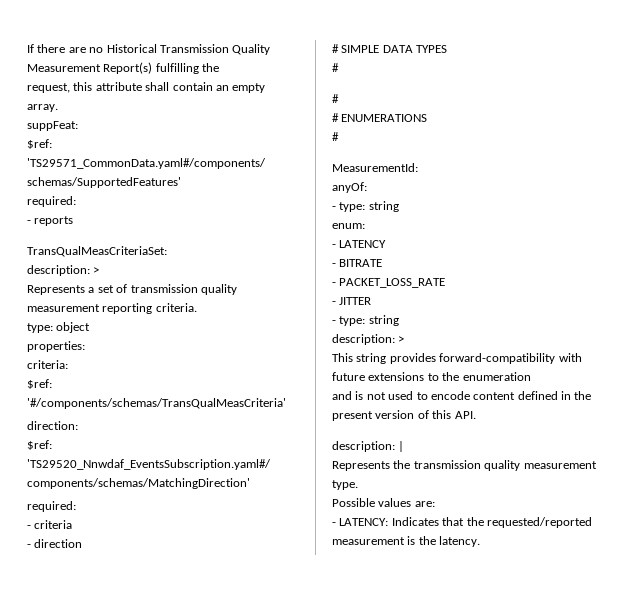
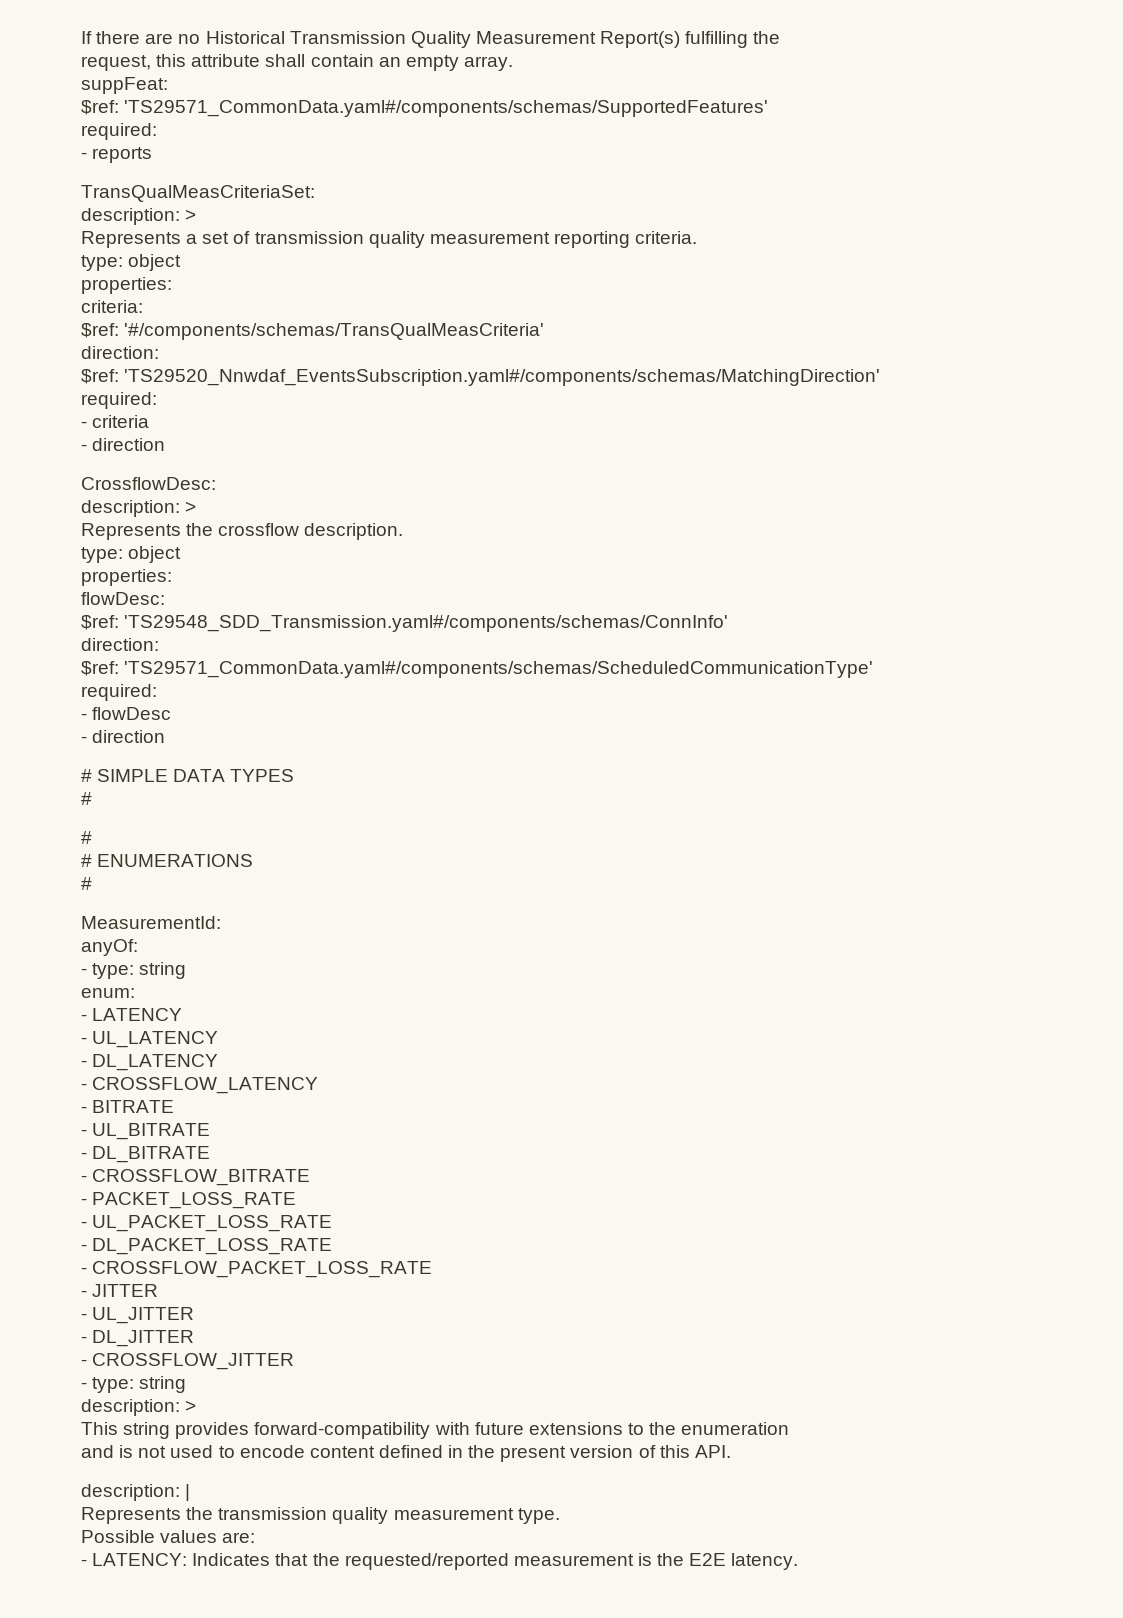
+ CrossflowDesc:
+ description: >
+ Represents the crossflow description.
+ type: object
+ properties:
+ flowDesc:
+ $ref: 'TS29548_SDD_Transmission.yaml#/components/schemas/ConnInfo'
+ direction:
+ $ref: 'TS29571_CommonData.yaml#/components/schemas/ScheduledCommunicationType'
+ required:
+ - flowDesc
+ - direction
+ - UL_LATENCY
+ - DL_LATENCY
+ - CROSSFLOW_LATENCY
  - BITRATE
+ - UL_BITRATE
+ - DL_BITRATE
+ - CROSSFLOW_BITRATE
  - PACKET_LOSS_RATE
+ - UL_PACKET_LOSS_RATE
+ - DL_PACKET_LOSS_RATE
+ - CROSSFLOW_PACKET_LOSS_RATE
  - JITTER
+ - UL_JITTER
+ - DL_JITTER
+ - CROSSFLOW_JITTER
- - LATENCY: Indicates that the requested/reported measurement is the latency.
+ - LATENCY: Indicates that the requested/reported measurement is the E2E latency.

